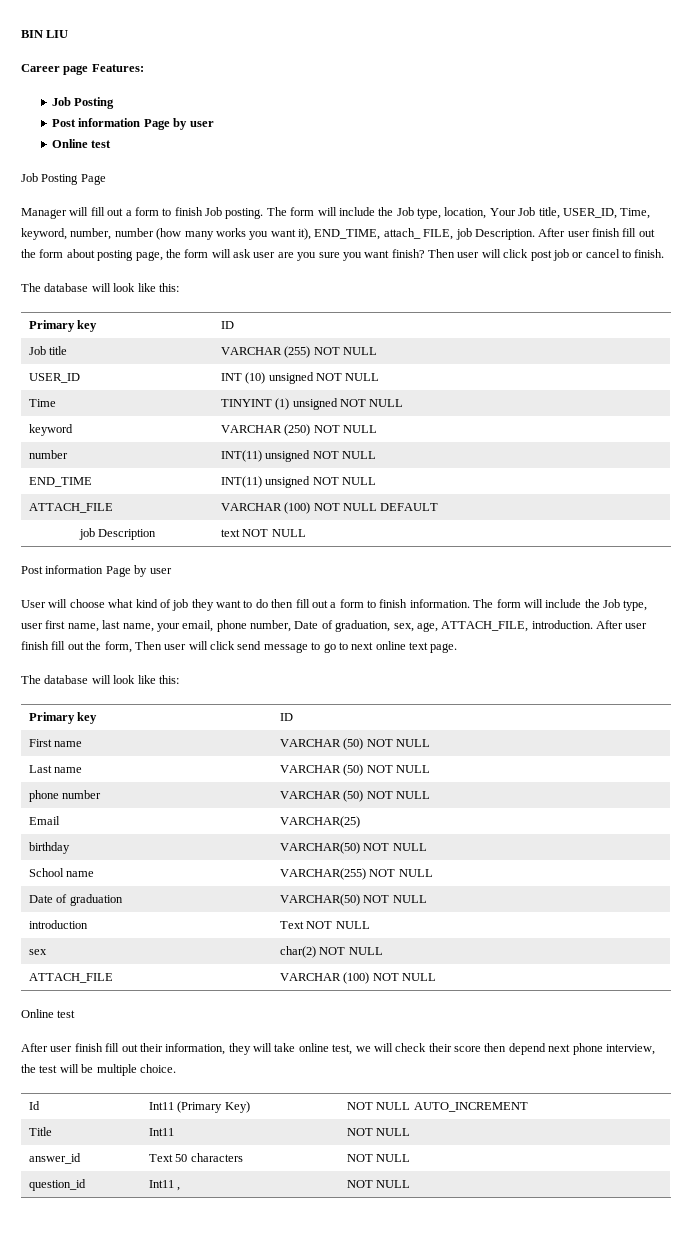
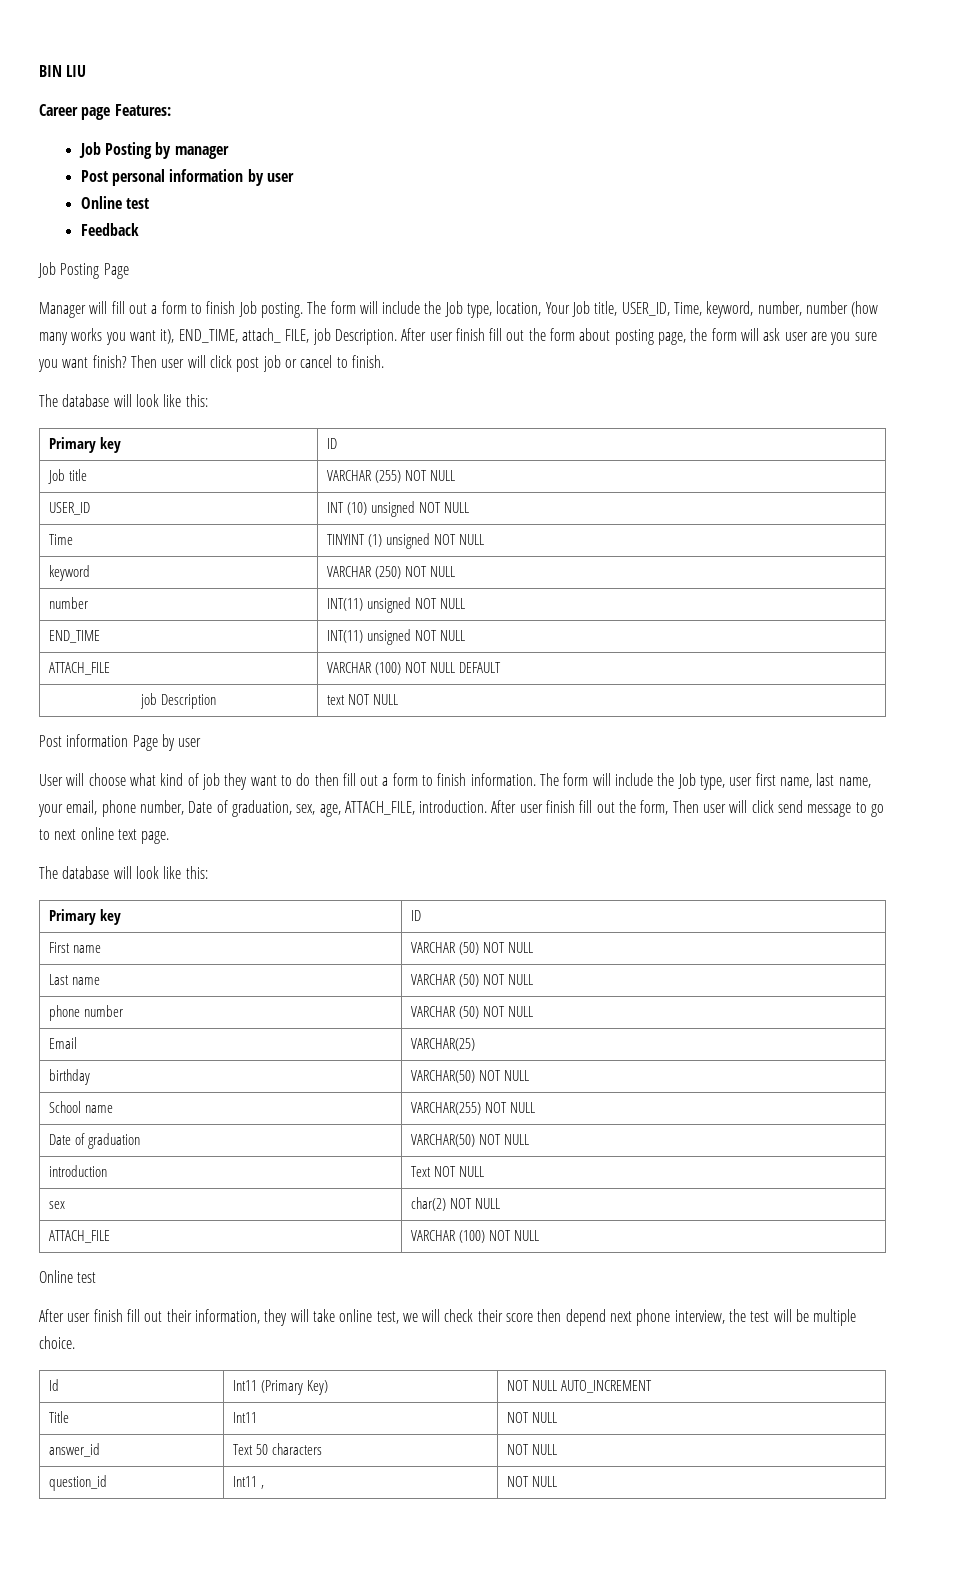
  Career page Features:
- Job Posting
- Post information Page by user
+ Job Posting by manager
+ Post personal information by user
+ Feedback

